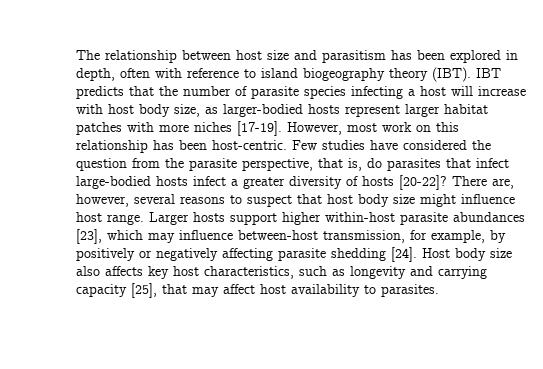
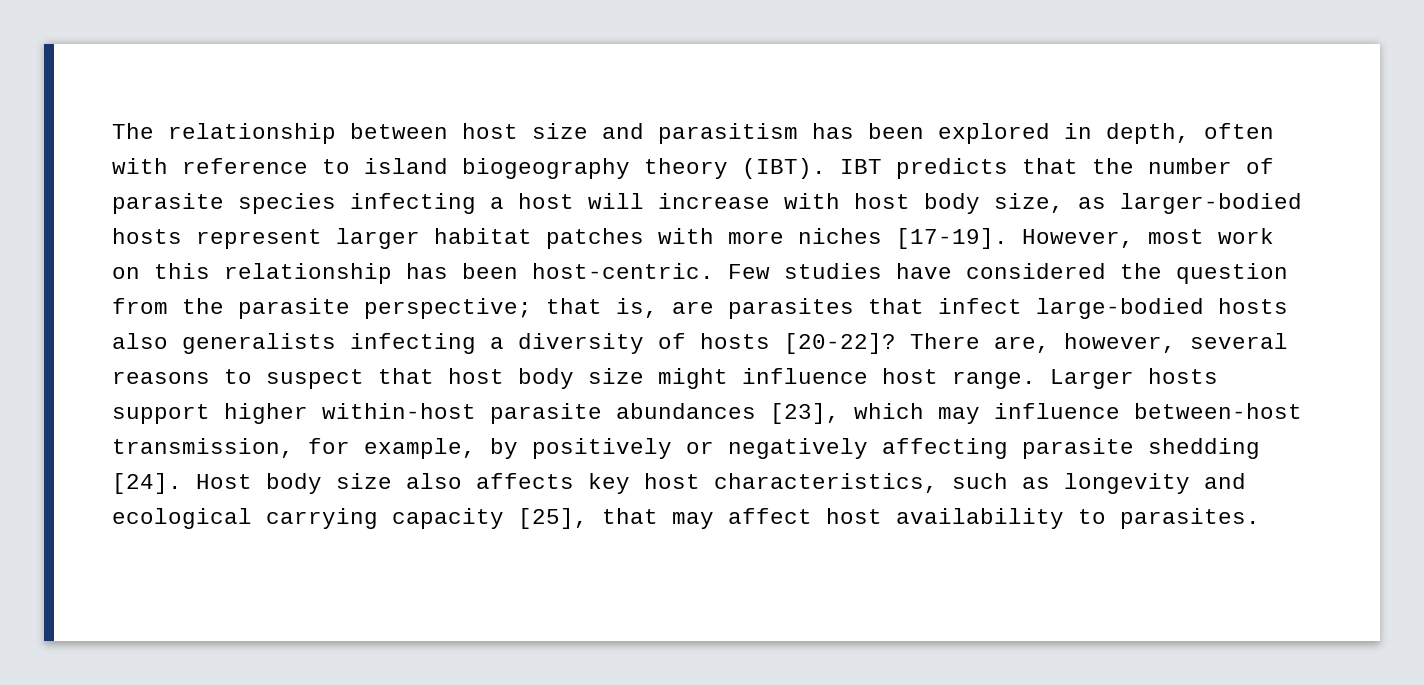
- Few studies have considered the question from the parasite perspective, that is, do parasites that infect large-bodied hosts infect a greater diversity of hosts [20-22]?
+ Few studies have considered the question from the parasite perspective; that is, are parasites that infect large-bodied hosts also generalists infecting a diversity of hosts [20-22]?
- Host body size also affects key host characteristics, such as longevity and carrying capacity [25], that may affect host availability to parasites.
+ Host body size also affects key host characteristics, such as longevity and ecological carrying capacity [25], that may affect host availability to parasites.

